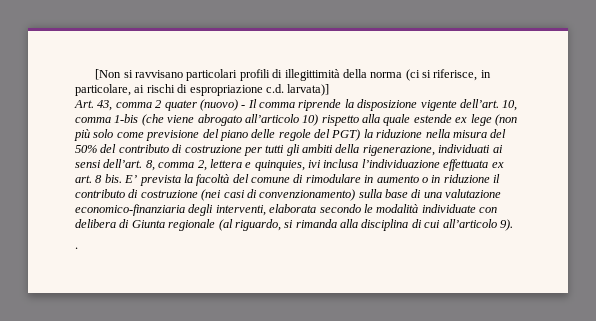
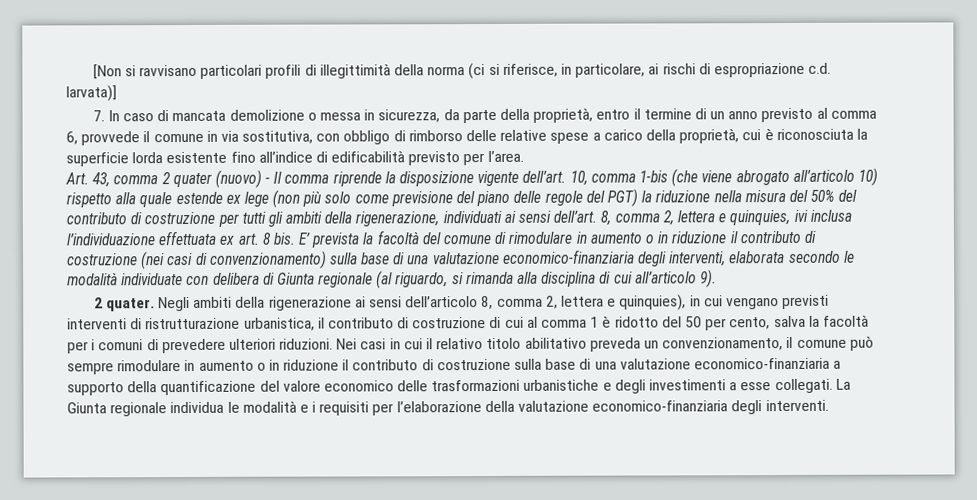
+ 7. In caso di mancata demolizione o messa in sicurezza, da parte della proprietà, entro il termine di un anno previsto al comma 6, provvede il comune in via sostitutiva, con obbligo di rimborso delle relative spese a carico della proprietà, cui è riconosciuta la superficie lorda esistente fino all’indice di edificabilità previsto per l’area.
- .
+ 2 quater. Negli ambiti della rigenerazione ai sensi dell’articolo 8, comma 2, lettera e quinquies), in cui vengano previsti interventi di ristrutturazione urbanistica, il contributo di costruzione di cui al comma 1 è ridotto del 50 per cento, salva la facoltà per i comuni di prevedere ulteriori riduzioni. Nei casi in cui il relativo titolo abilitativo preveda un convenzionamento, il comune può sempre rimodulare in aumento o in riduzione il contributo di costruzione sulla base di una valutazione economico-finanziaria a supporto della quantificazione del valore economico delle trasformazioni urbanistiche e degli investimenti a esse collegati. La Giunta regionale individua le modalità e i requisiti per l’elaborazione della valutazione economico-finanziaria degli interventi.

